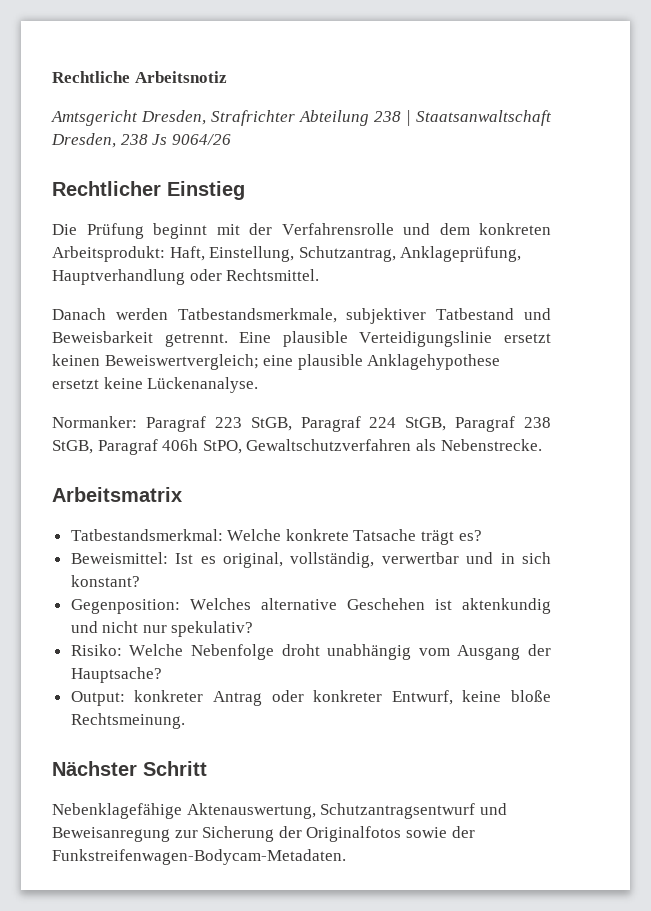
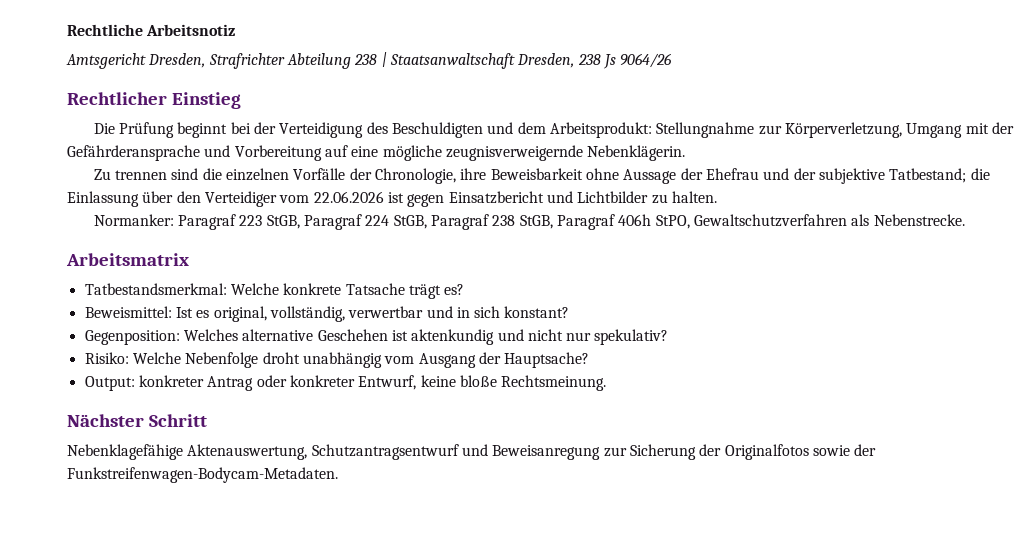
- Die Prüfung beginnt mit der Verfahrensrolle und dem konkreten Arbeitsprodukt: Haft, Einstellung, Schutzantrag, Anklageprüfung, Hauptverhandlung oder Rechtsmittel.
- Danach werden Tatbestandsmerkmale, subjektiver Tatbestand und Beweisbarkeit getrennt. Eine plausible Verteidigungslinie ersetzt keinen Beweiswertvergleich; eine plausible Anklagehypothese ersetzt keine Lückenanalyse.
+ Die Prüfung beginnt bei der Verteidigung des Beschuldigten und dem Arbeitsprodukt: Stellungnahme zur Körperverletzung, Umgang mit der Gefährderansprache und Vorbereitung auf eine mögliche zeugnisverweigernde Nebenklägerin.
+ Zu trennen sind die einzelnen Vorfälle der Chronologie, ihre Beweisbarkeit ohne Aussage der Ehefrau und der subjektive Tatbestand; die Einlassung über den Verteidiger vom 22.06.2026 ist gegen Einsatzbericht und Lichtbilder zu halten.

